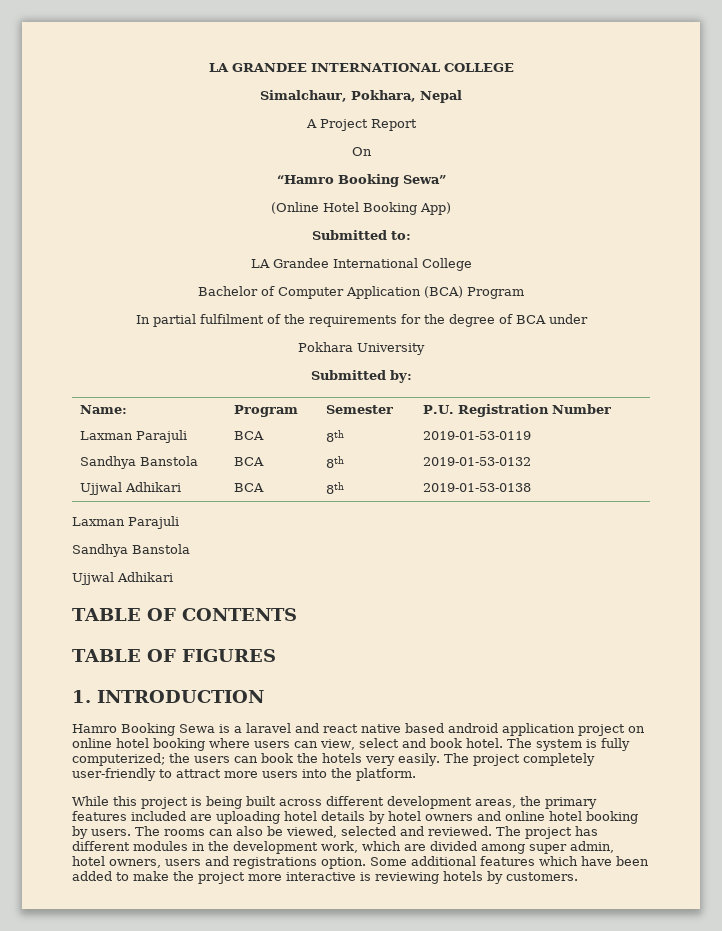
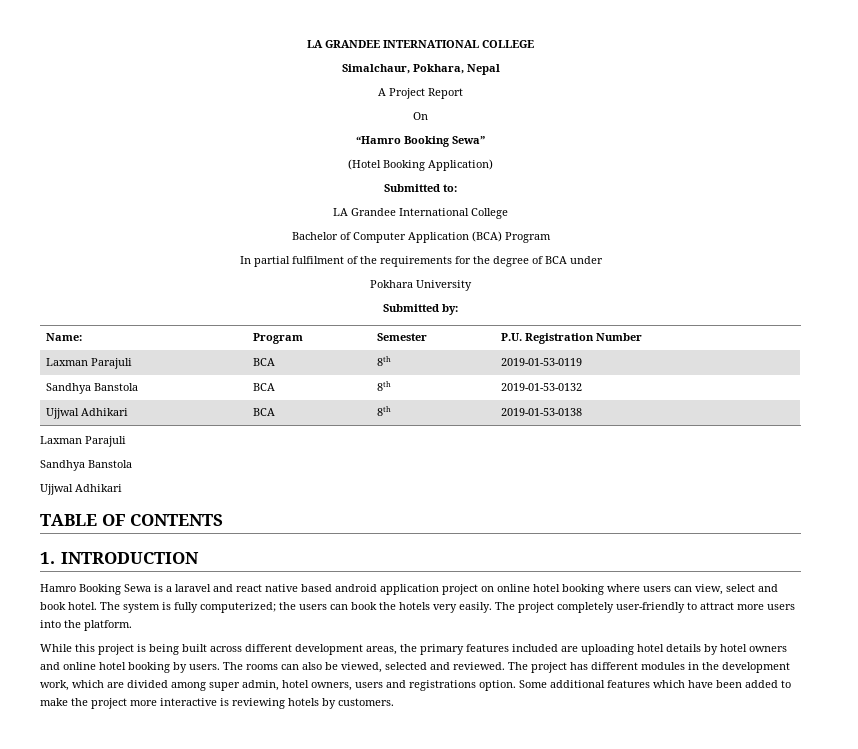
- (Online Hotel Booking App)
+ (Hotel Booking Application)
- TABLE OF FIGURES

